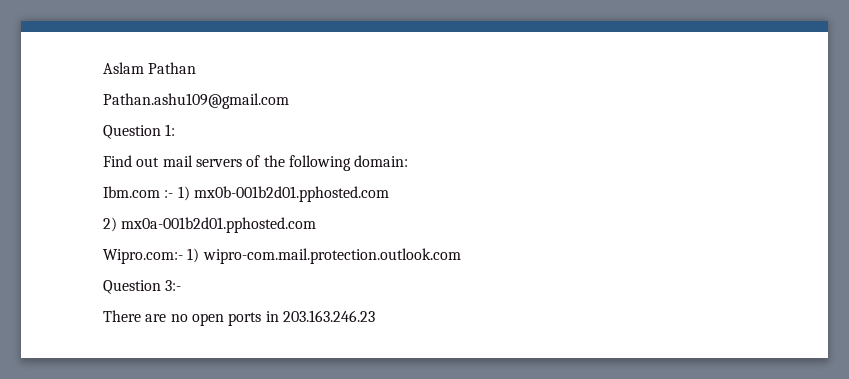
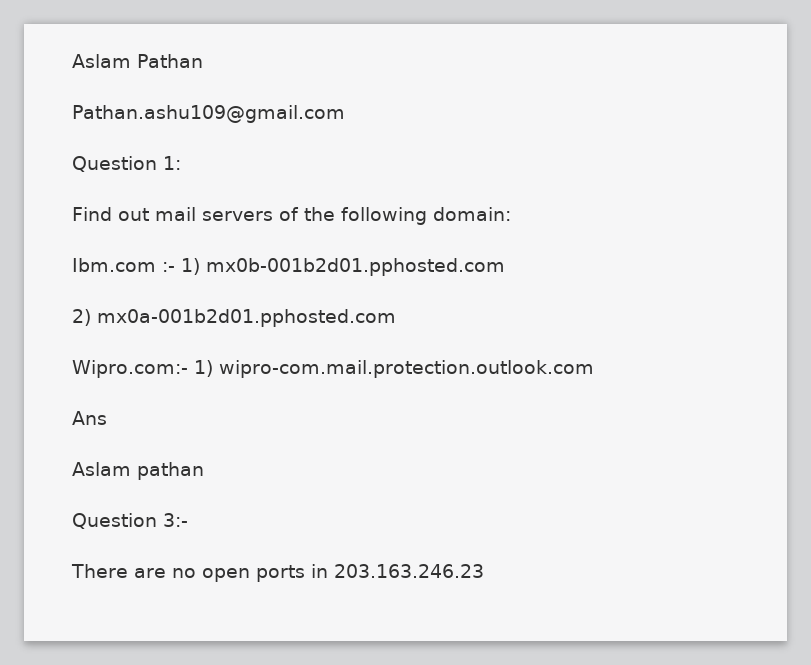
+ Ans
+ Aslam pathan

